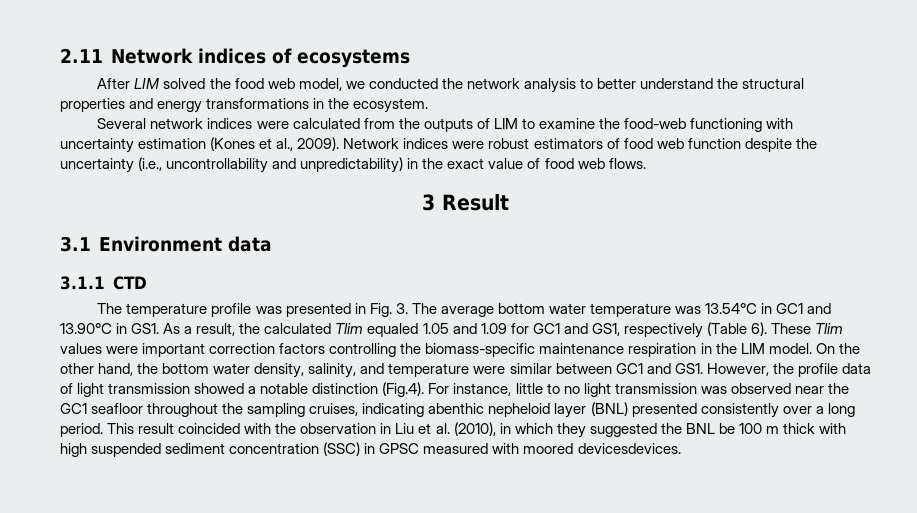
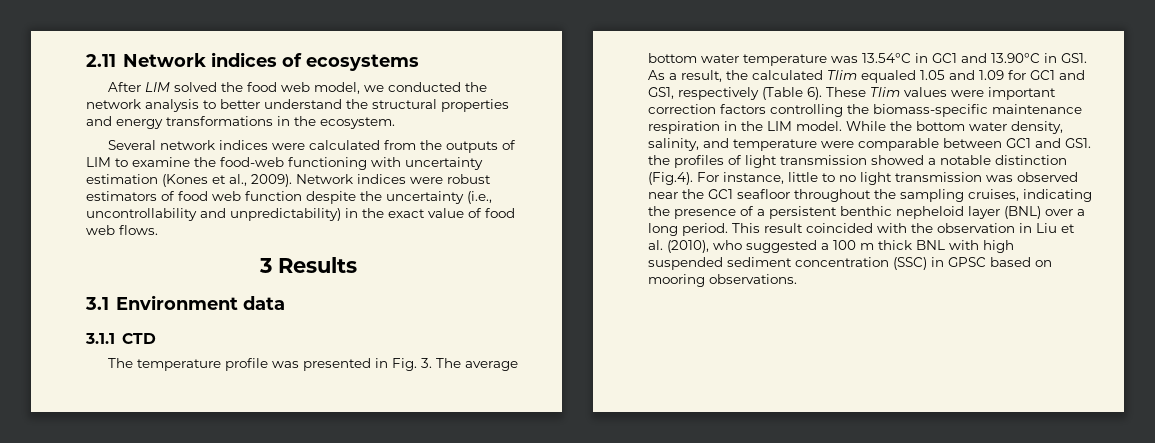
- 3 Result
+ 3 Results
- On the other hand, the bottom water density, salinity, and temperature were similar between GC1 and GS1. However, the profile data of light transmission showed a notable distinction (Fig.4). For instance, little to no light transmission was observed near the GC1 seafloor throughout the sampling cruises, indicating abenthic nepheloid layer (BNL) presented consistently over a long period.
+ While the bottom water density, salinity, and temperature were comparable between GC1 and GS1. the profiles of light transmission showed a notable distinction (Fig.4). For instance, little to no light transmission was observed near the GC1 seafloor throughout the sampling cruises, indicating the presence of a persistent benthic nepheloid layer (BNL) over a long period.
- This result coincided with the observation in Liu et al. (2010), in which they suggested the BNL be 100 m thick with high suspended sediment concentration (SSC) in GPSC measured with moored devicesdevices.
+ This result coincided with the observation in Liu et al. (2010), who suggested a 100 m thick BNL with high suspended sediment concentration (SSC) in GPSC based on mooring observations.

